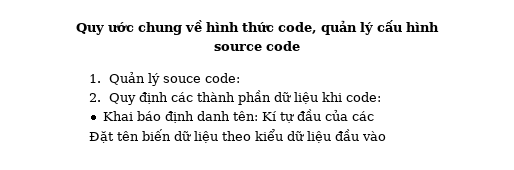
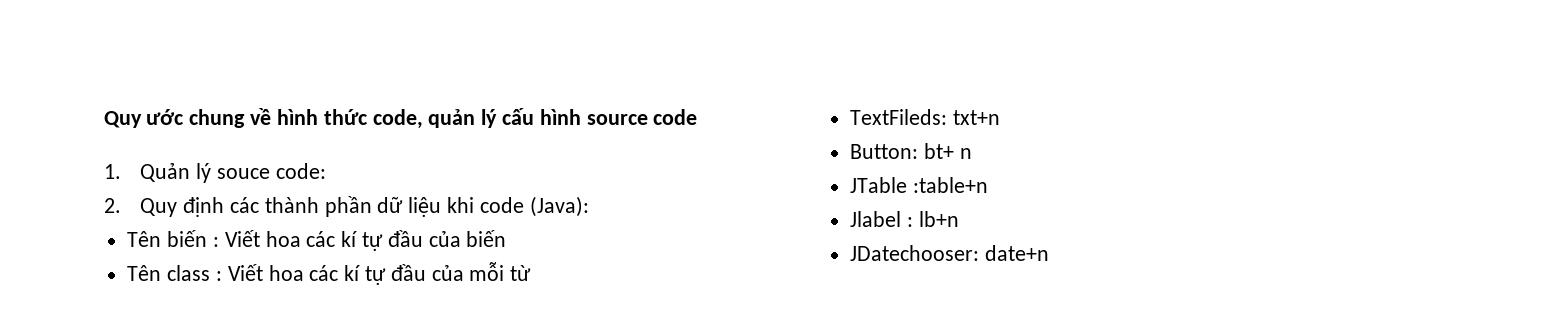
- 2. Quy định các thành phần dữ liệu khi code:
- Khai báo định danh tên: Kí tự đầu của các
- Đặt tên biến dữ liệu theo kiểu dữ liệu đầu vào
+ 2. Quy định các thành phần dữ liệu khi code (Java):
+ Tên biến : Viết hoa các kí tự đầu của biến
+ Tên class : Viết hoa các kí tự đầu của mỗi từ
+ TextFileds: txt+n
+ Button: bt+ n
+ JTable :table+n
+ Jlabel : lb+n
+ JDatechooser: date+n

